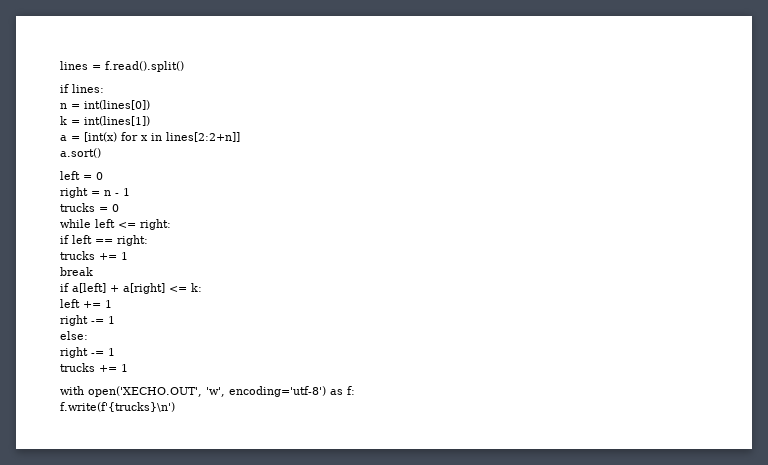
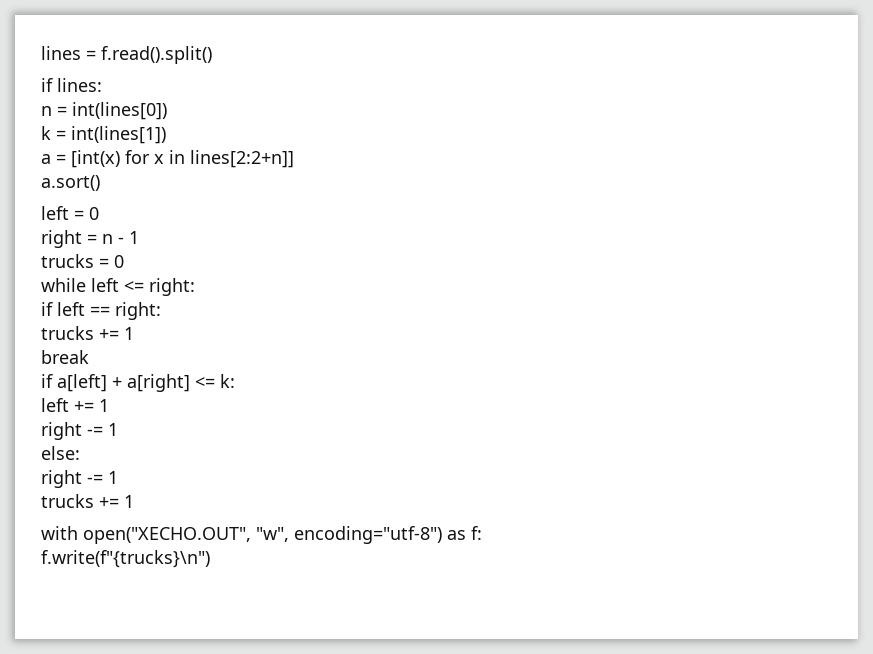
- with open('XECHO.OUT', 'w', encoding='utf-8') as f:
+ with open("XECHO.OUT", "w", encoding="utf-8") as f:
- f.write(f'{trucks}\n')
+ f.write(f"{trucks}\n")

